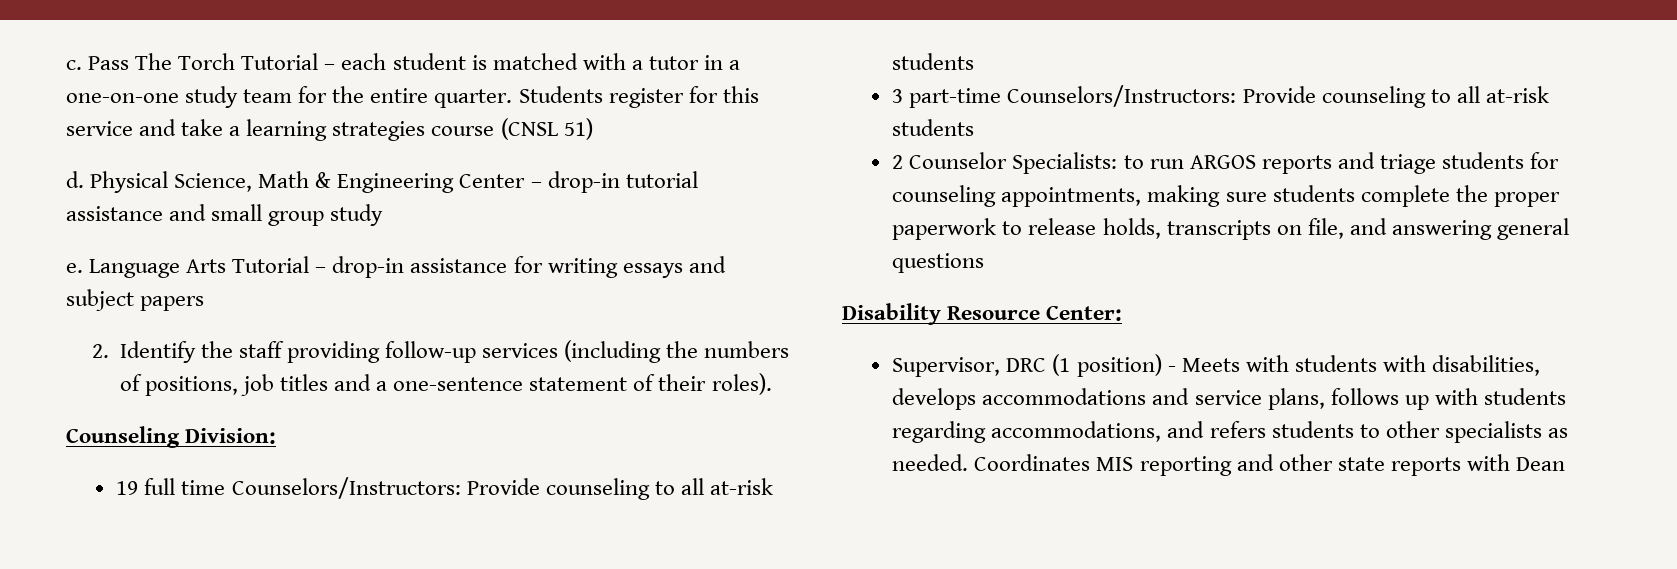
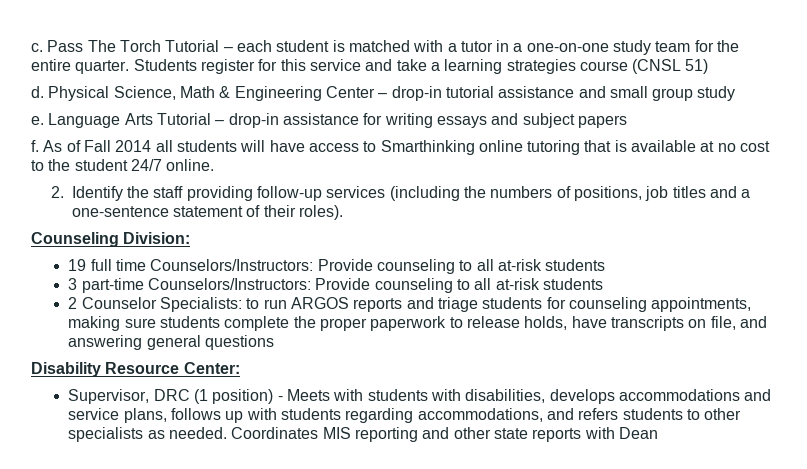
+ f. As of Fall 2014 all students will have access to Smarthinking online tutoring that is available at no cost to the student 24/7 online.
- 2 Counselor Specialists: to run ARGOS reports and triage students for counseling appointments, making sure students complete the proper paperwork to release holds, transcripts on file, and answering general questions
+ 2 Counselor Specialists: to run ARGOS reports and triage students for counseling appointments, making sure students complete the proper paperwork to release holds, have transcripts on file, and answering general questions

